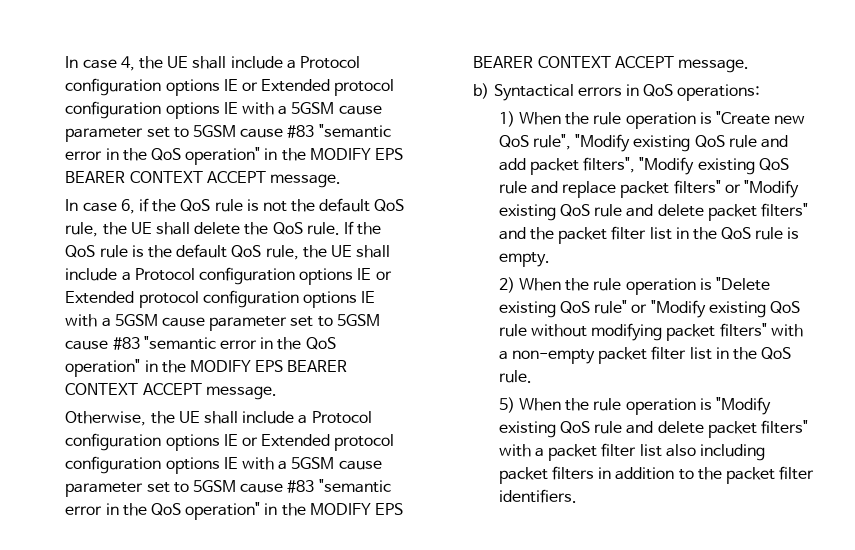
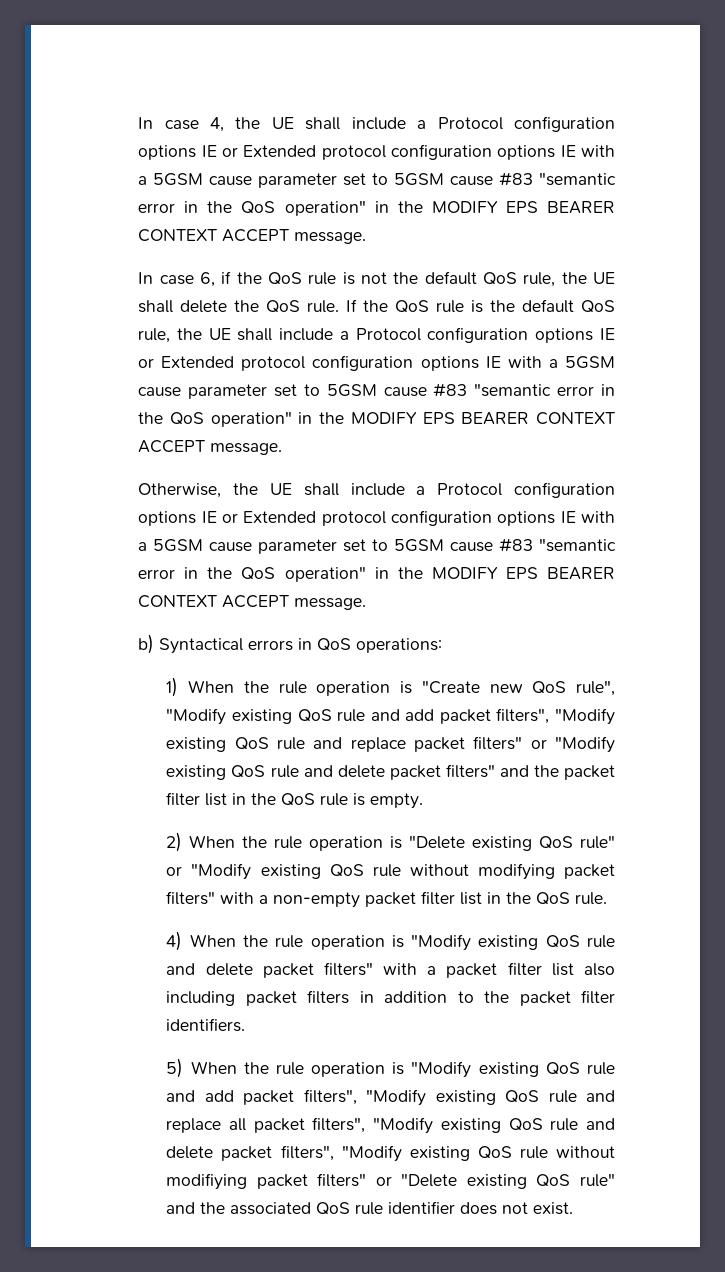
- 5) When the rule operation is "Modify existing QoS rule and delete packet filters" with a packet filter list also including packet filters in addition to the packet filter identifiers.
+ 4) When the rule operation is "Modify existing QoS rule and delete packet filters" with a packet filter list also including packet filters in addition to the packet filter identifiers.
+ 5) When the rule operation is "Modify existing QoS rule and add packet filters", "Modify existing QoS rule and replace all packet filters", "Modify existing QoS rule and delete packet filters", "Modify existing QoS rule without modifiying packet filters" or "Delete existing QoS rule" and the associated QoS rule identifier does not exist.

